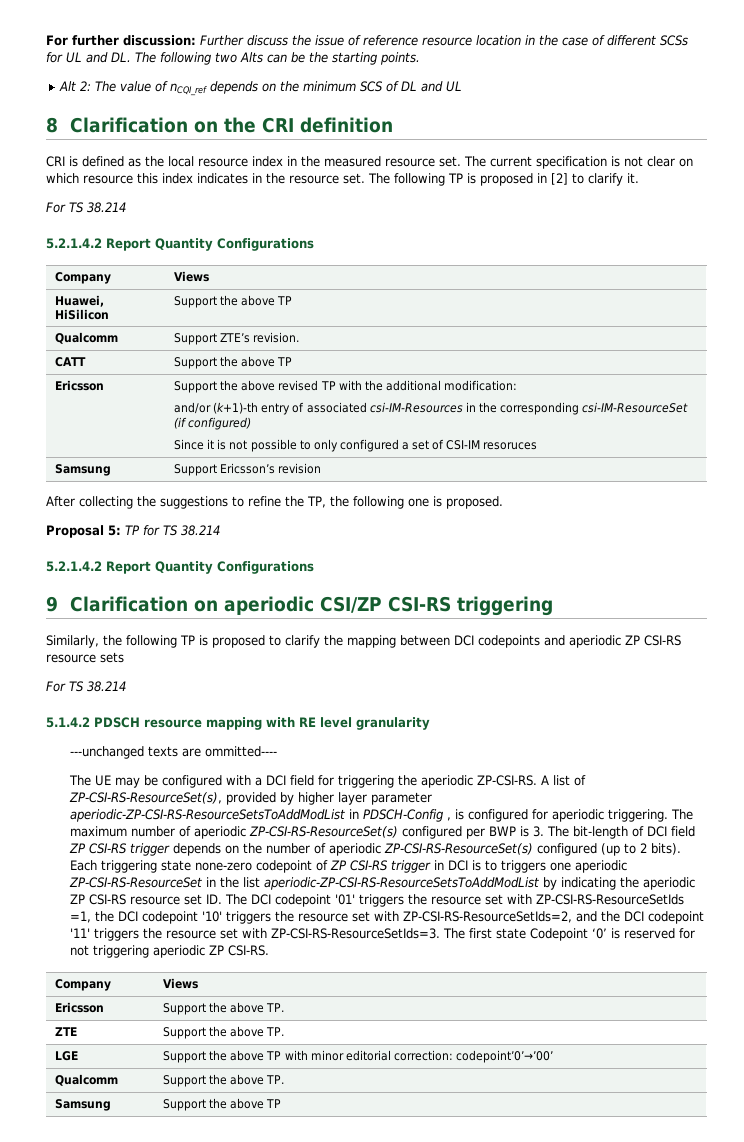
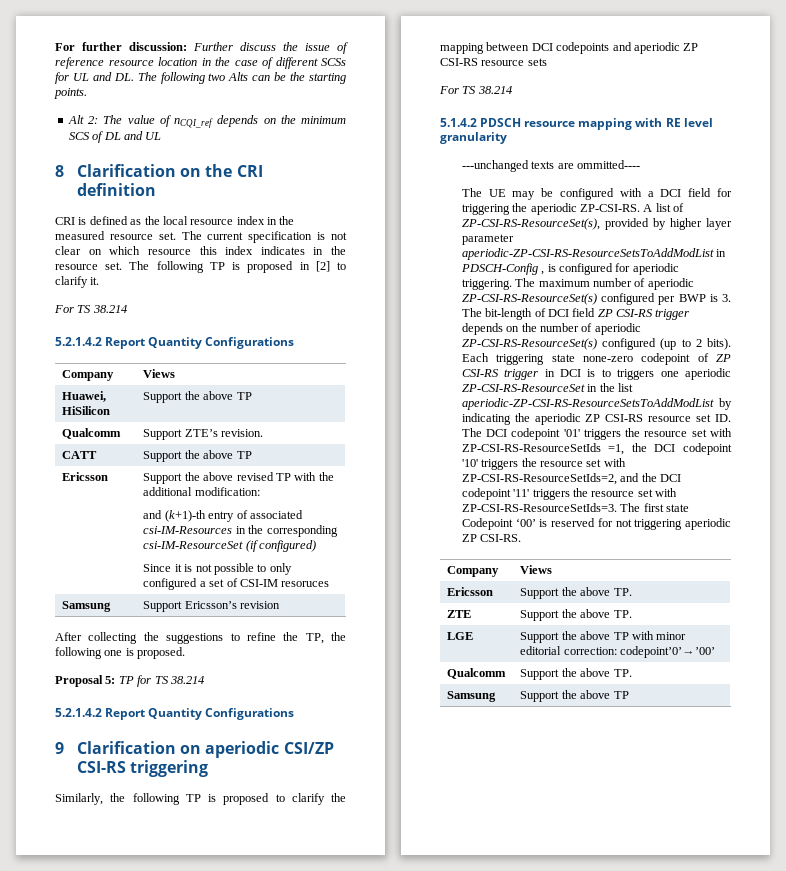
  Ericsson | Support the above revised TP with the additional modification:
- and/or (k+1)-th entry of associated csi-IM-Resources in the corresponding csi-IM-ResourceSet (if configured)
+ and (k+1)-th entry of associated csi-IM-Resources in the corresponding csi-IM-ResourceSet (if configured)
- The first state Codepoint ‘0’ is reserved for not triggering aperiodic ZP CSI-RS.
+ The first state Codepoint ‘00’ is reserved for not triggering aperiodic ZP CSI-RS.

